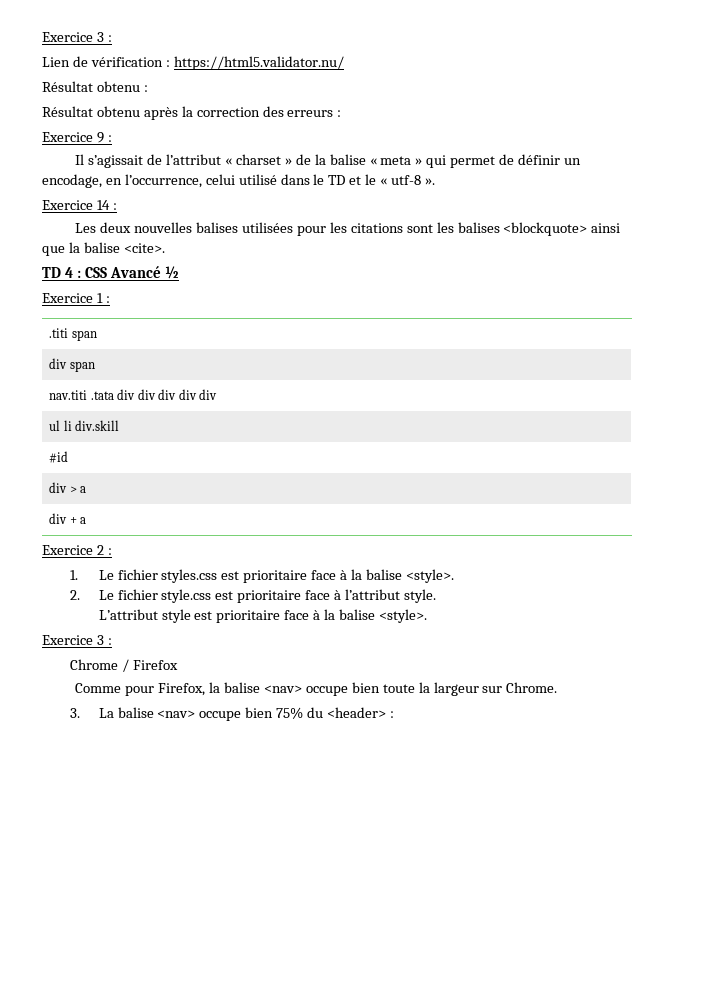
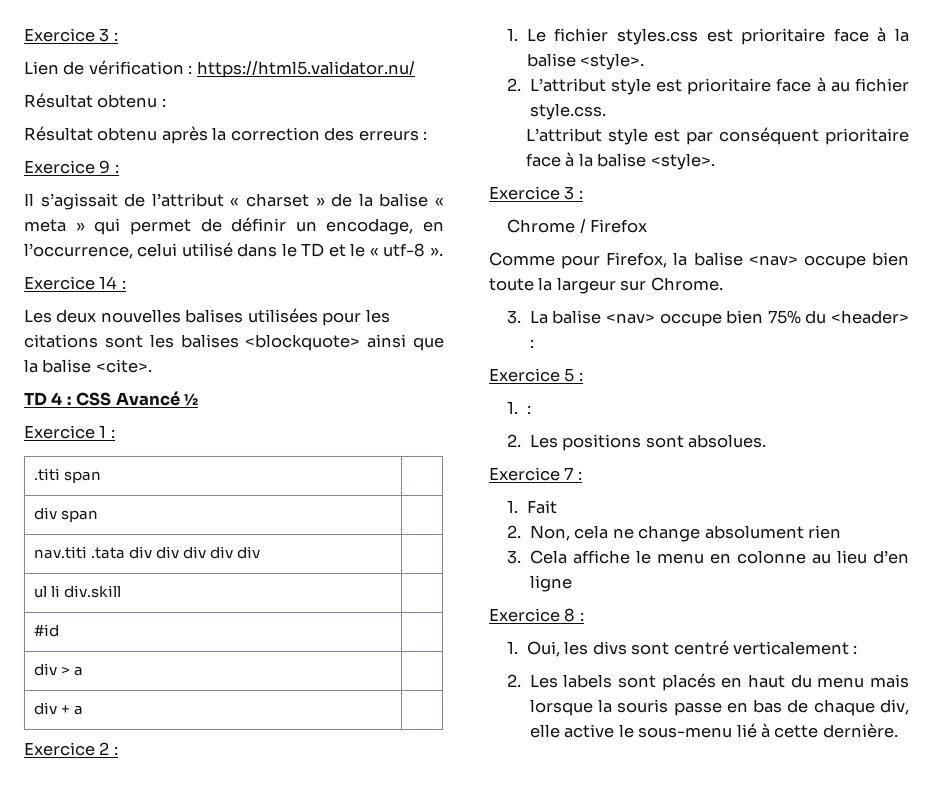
- 2. Le fichier style.css est prioritaire face à l’attribut style.
- L’attribut style est prioritaire face à la balise <style>.
+ 2. L’attribut style est prioritaire face à au fichier style.css.
+ L’attribut style est par conséquent prioritaire face à la balise <style>.
+ Exercice 5 :
+ 1. :
+ 2. Les positions sont absolues.
+ Exercice 7 :
+ 1. Fait
+ 2. Non, cela ne change absolument rien
+ 3. Cela affiche le menu en colonne au lieu d’en ligne
+ Exercice 8 :
+ 1. Oui, les divs sont centré verticalement :
+ 2. Les labels sont placés en haut du menu mais lorsque la souris passe en bas de chaque div, elle active le sous-menu lié à cette dernière.

